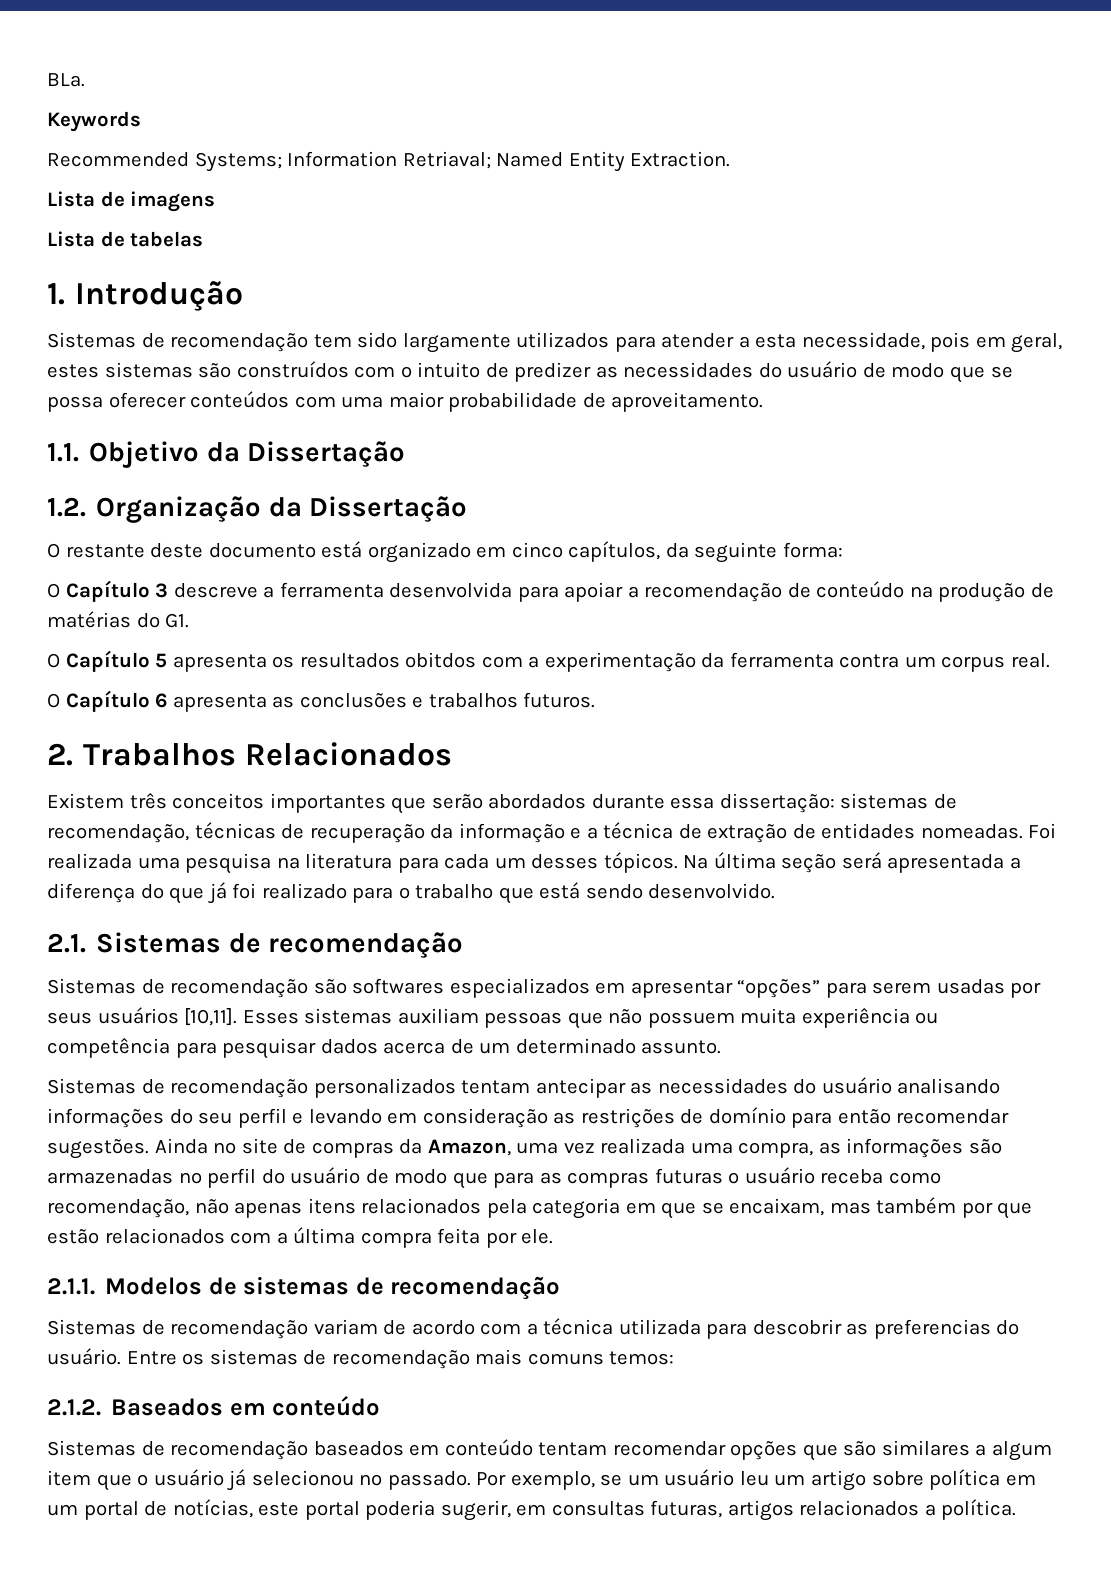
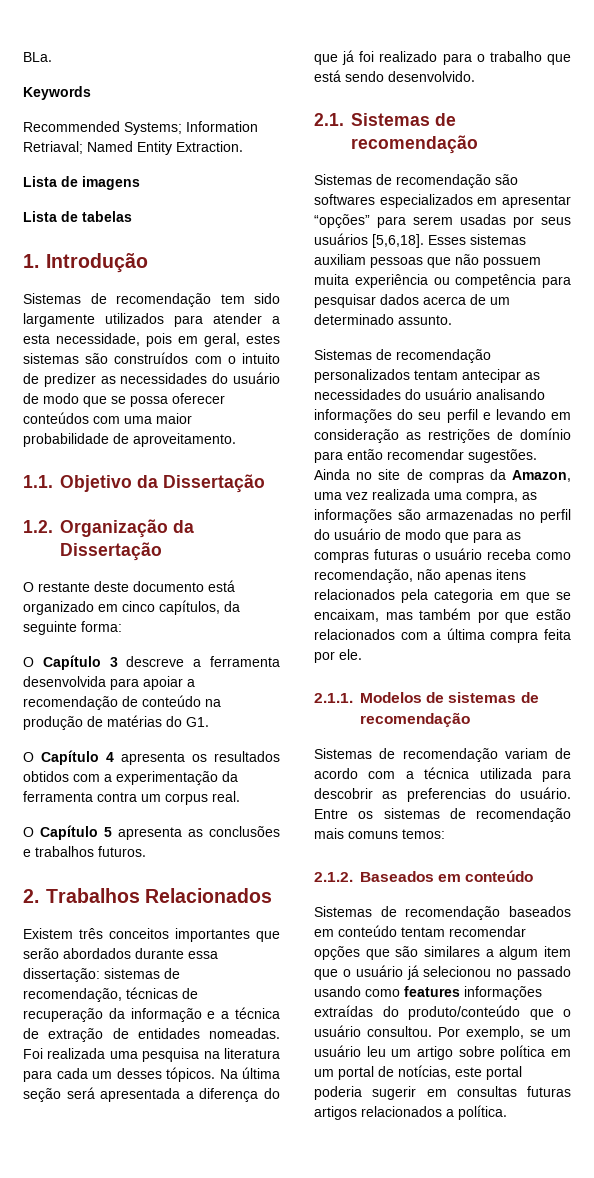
- O Capítulo 5 apresenta os resultados obitdos com a experimentação da ferramenta contra um corpus real.
+ O Capítulo 4 apresenta os resultados obtidos com a experimentação da ferramenta contra um corpus real.
- O Capítulo 6 apresenta as conclusões e trabalhos futuros.
+ O Capítulo 5 apresenta as conclusões e trabalhos futuros.
- Sistemas de recomendação são softwares especializados em apresentar “opções” para serem usadas por seus usuários [10,11].
+ Sistemas de recomendação são softwares especializados em apresentar “opções” para serem usadas por seus usuários [5,6,18].
- Sistemas de recomendação baseados em conteúdo tentam recomendar opções que são similares a algum item que o usuário já selecionou no passado.
+ Sistemas de recomendação baseados em conteúdo tentam recomendar opções que são similares a algum item que o usuário já selecionou no passado usando como features informações extraídas do produto/conteúdo que o usuário consultou.
- Por exemplo, se um usuário leu um artigo sobre política em um portal de notícias, este portal poderia sugerir, em consultas futuras, artigos relacionados a política.
+ Por exemplo, se um usuário leu um artigo sobre política em um portal de notícias, este portal poderia sugerir em consultas futuras artigos relacionados a política.

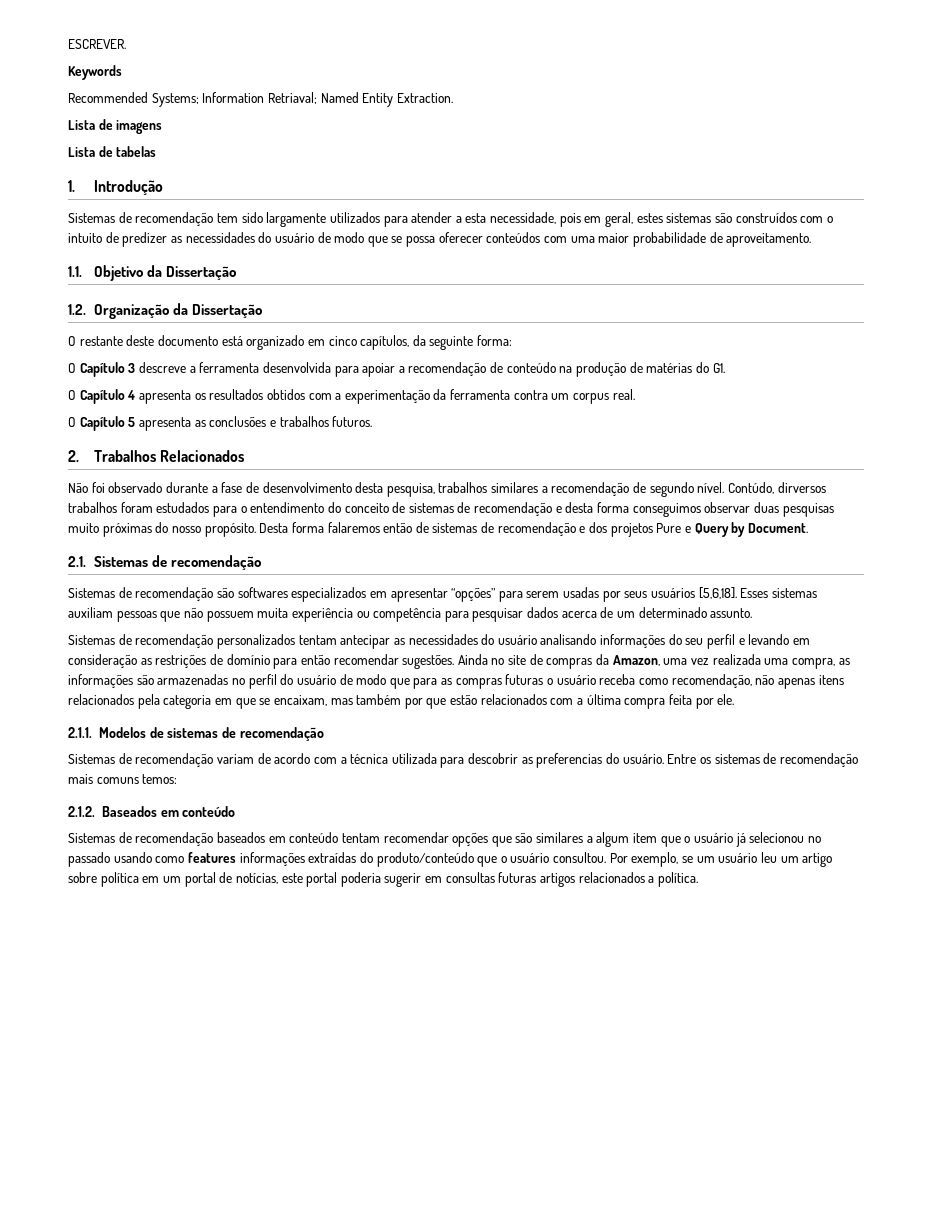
- BLa.
+ ESCREVER.
- Existem três conceitos importantes que serão abordados durante essa dissertação: sistemas de recomendação, técnicas de recuperação da informação e a técnica de extração de entidades nomeadas. Foi realizada uma pesquisa na literatura para cada um desses tópicos. Na última seção será apresentada a diferença do que já foi realizado para o trabalho que está sendo desenvolvido.
+ Não foi observado durante a fase de desenvolvimento desta pesquisa, trabalhos similares a recomendação de segundo nível. Contúdo, dirversos trabalhos foram estudados para o entendimento do conceito de sistemas de recomendação e desta forma conseguimos observar duas pesquisas muito próximas do nosso propósito. Desta forma falaremos então de sistemas de recomendação e dos projetos Pure e Query by Document.

